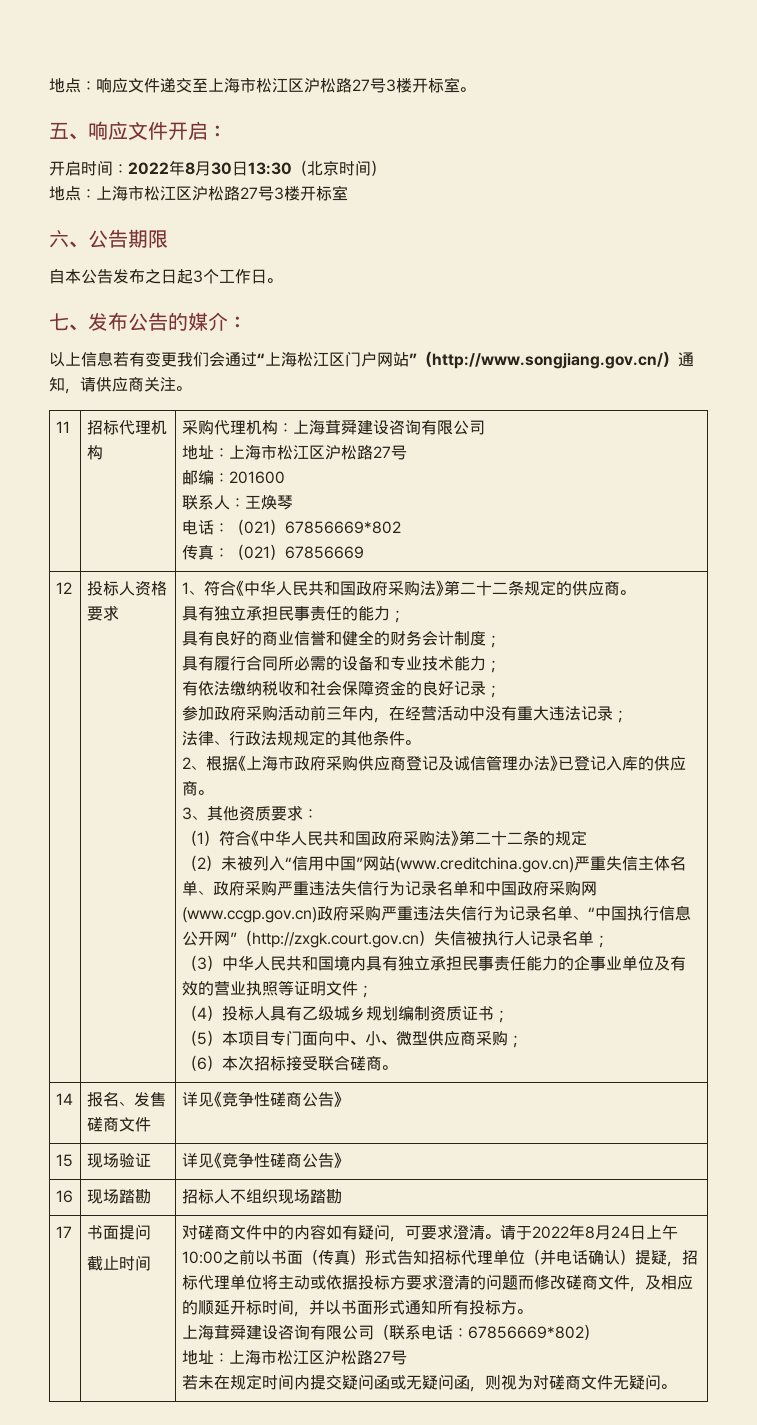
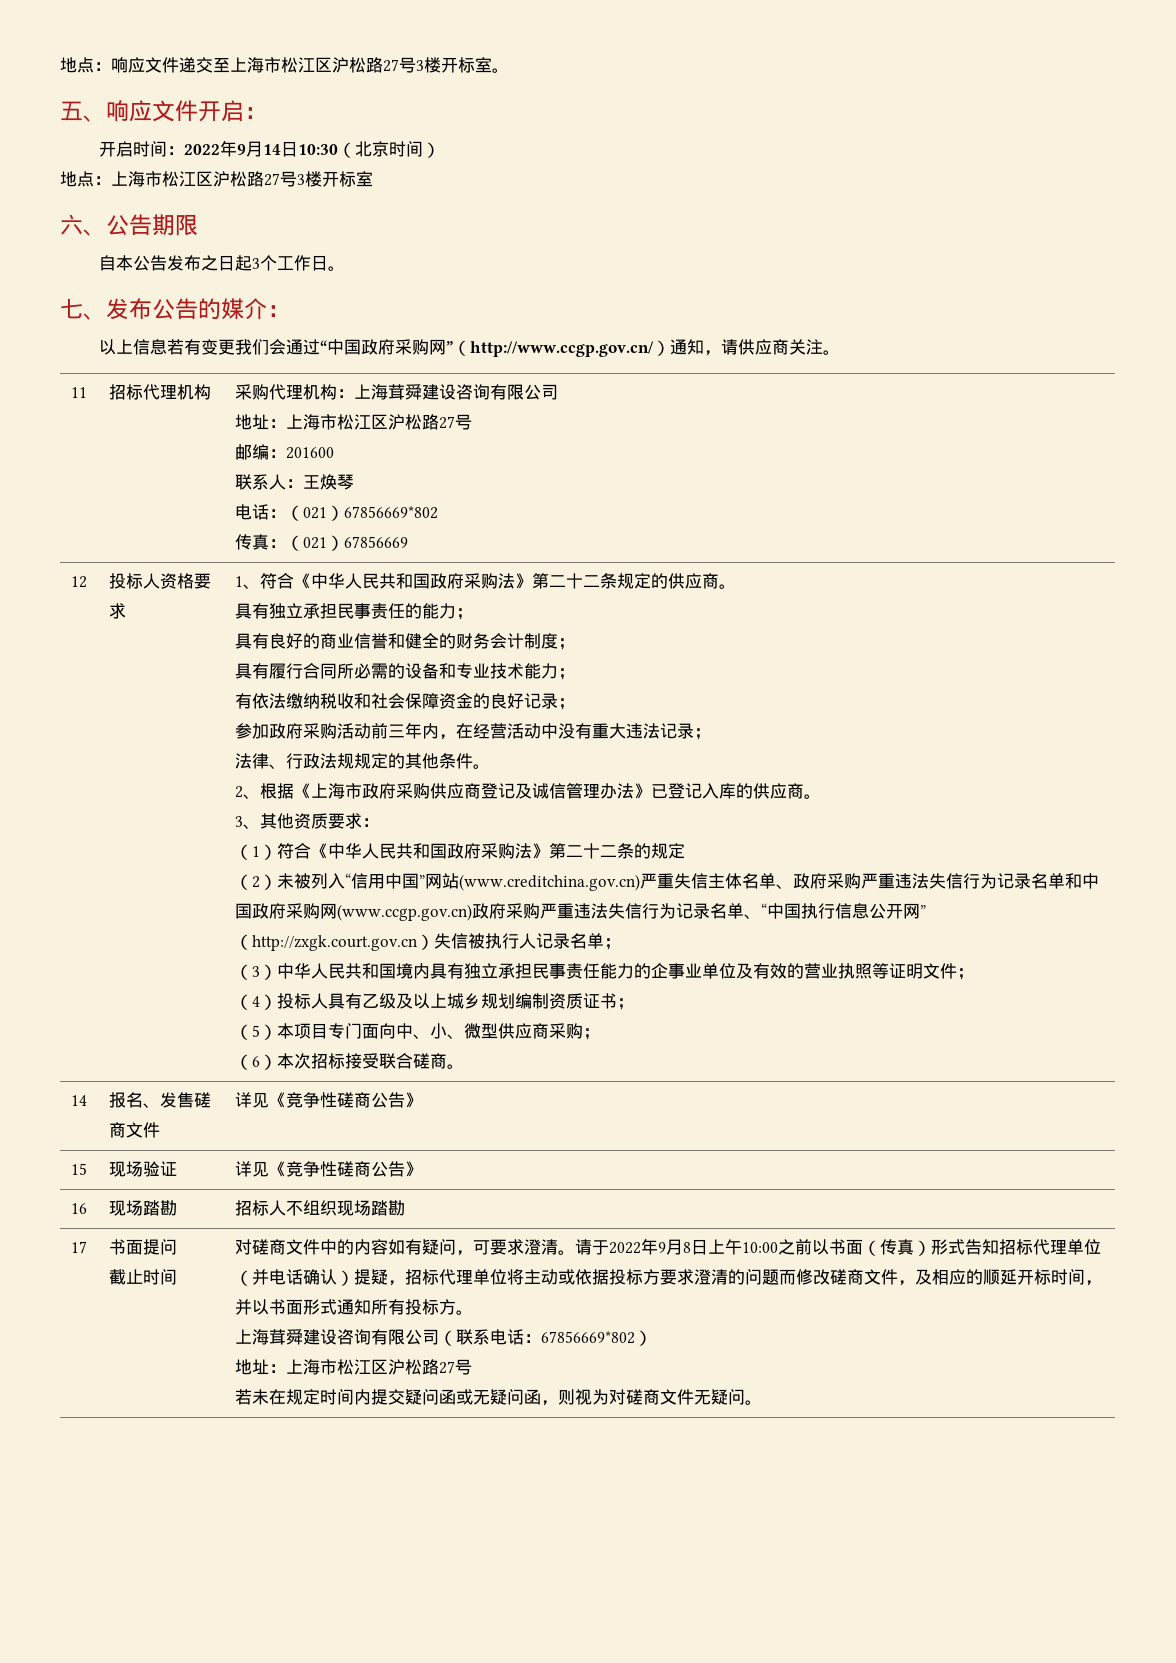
- 开启时间：2022年8月30日13:30（北京时间）
+ 开启时间：2022年9月14日10:30（北京时间）
- 以上信息若有变更我们会通过“上海松江区门户网站”（http://www.songjiang.gov.cn/）通知，请供应商关注。
+ 以上信息若有变更我们会通过“中国政府采购网”（http://www.ccgp.gov.cn/）通知，请供应商关注。
- （4）投标人具有乙级城乡规划编制资质证书；
+ （4）投标人具有乙级及以上城乡规划编制资质证书；
- 请于2022年8月24日上午10:00之前以书面（传真）形式告知招标代理单位（并电话确认）提疑，招标代理单位将主动或依据投标方要求澄清的问题而修改磋商文件，及相应的顺延开标时间，并以书面形式通知所有投标方。
+ 请于2022年9月8日上午10:00之前以书面（传真）形式告知招标代理单位（并电话确认）提疑，招标代理单位将主动或依据投标方要求澄清的问题而修改磋商文件，及相应的顺延开标时间，并以书面形式通知所有投标方。

